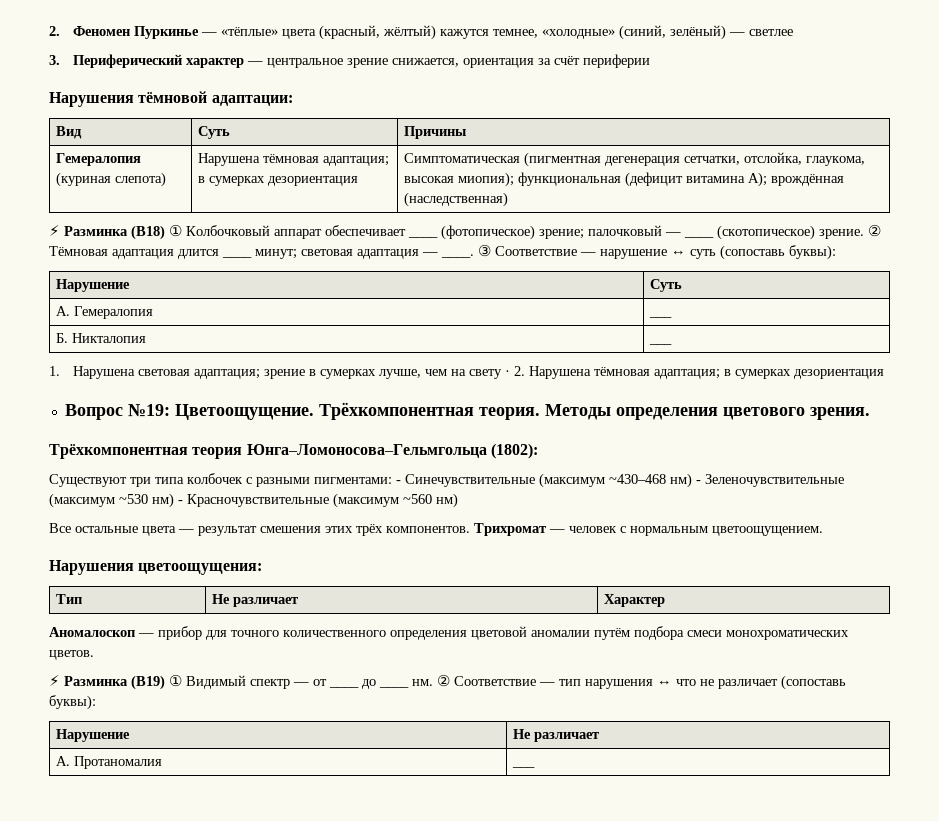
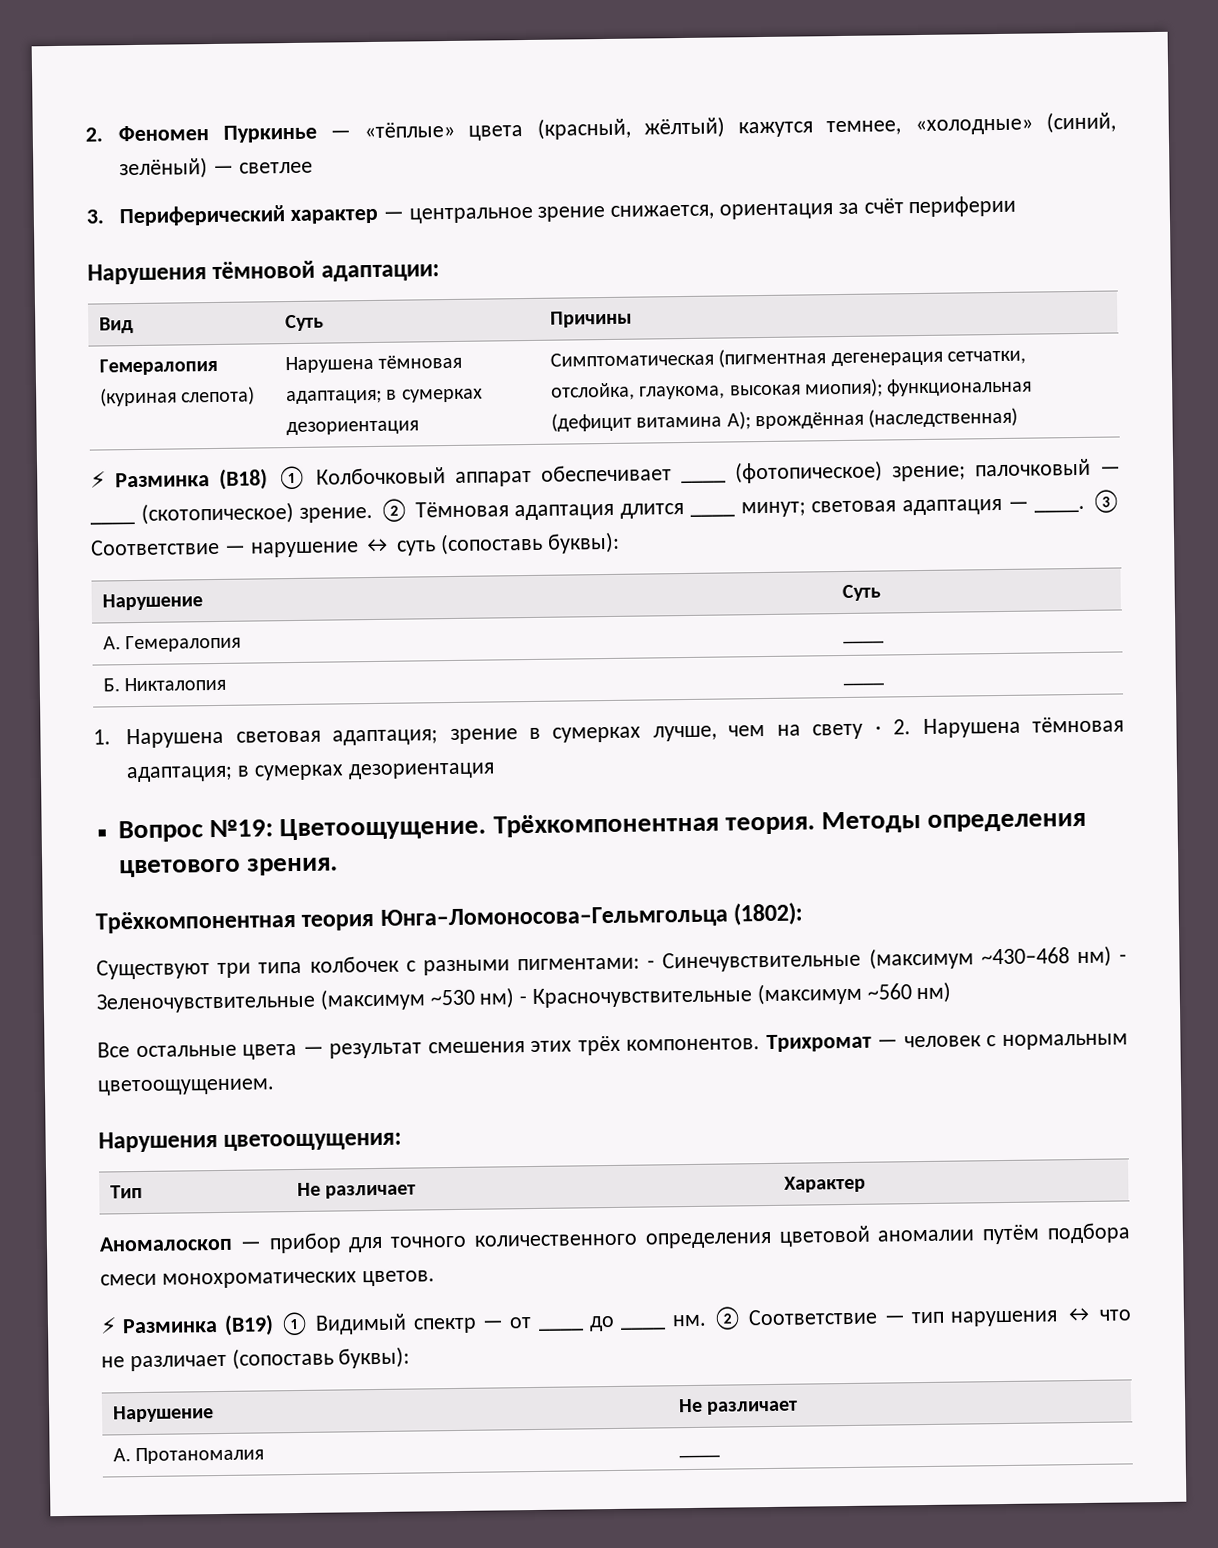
- А. Гемералопия | ___
+ А. Гемералопия | ____
- Б. Никталопия | ___
+ Б. Никталопия | ____
- А. Протаномалия | ___
+ А. Протаномалия | ____

